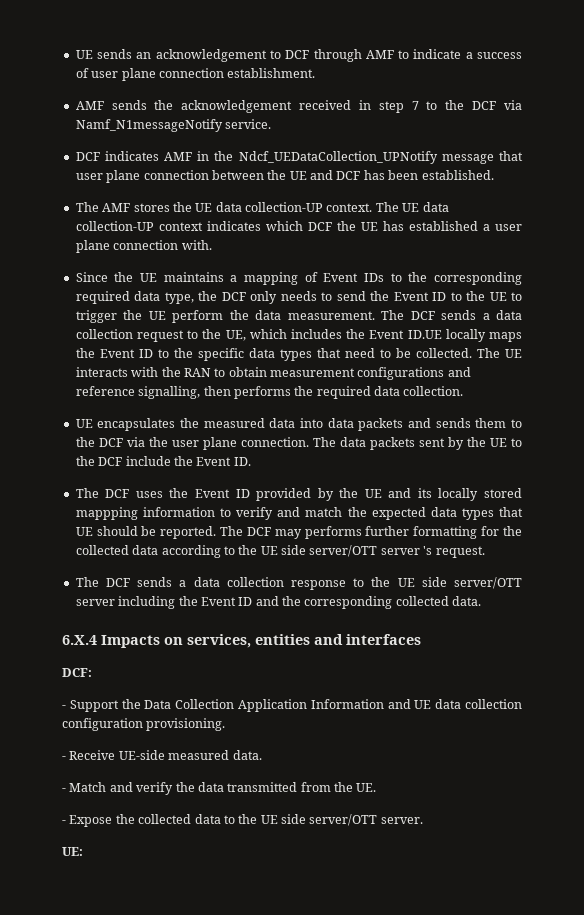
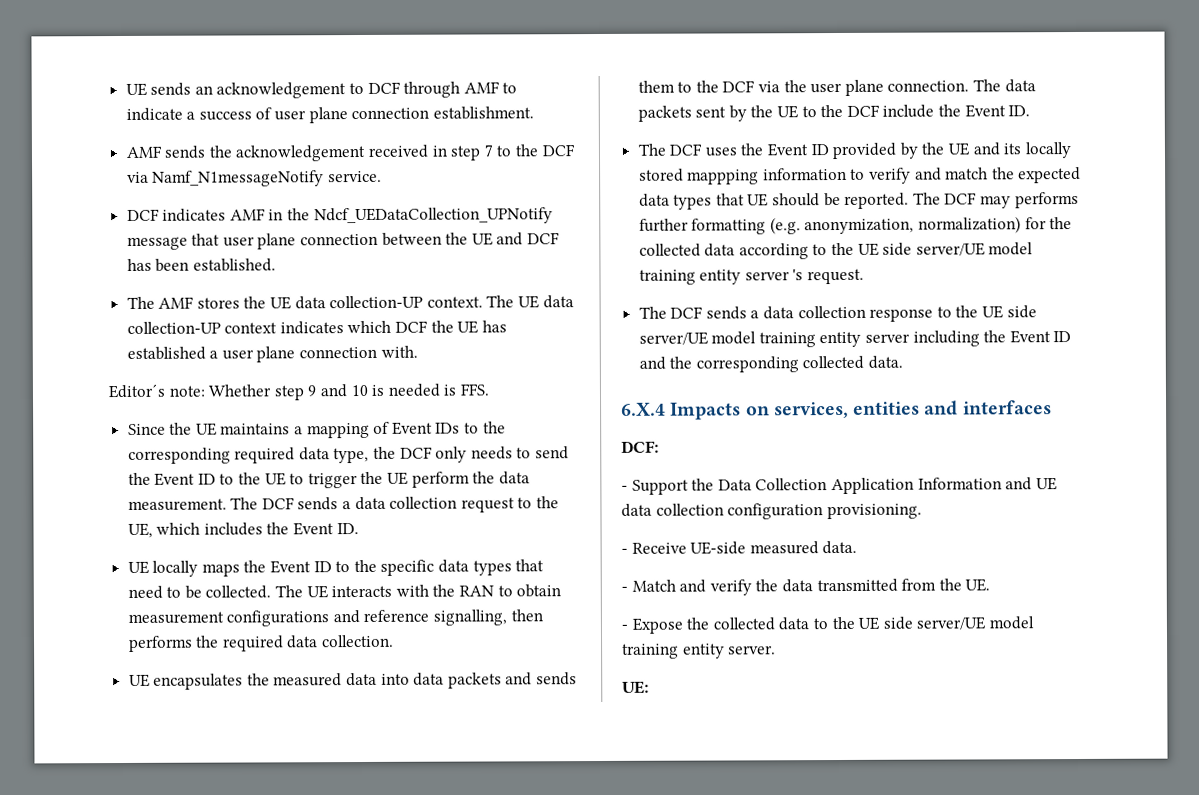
+ Editor´s note: Whether step 9 and 10 is needed is FFS.
- The DCF sends a data collection request to the UE, which includes the Event ID.UE locally maps the Event ID to the specific data types that need to be collected.
+ The DCF sends a data collection request to the UE, which includes the Event ID.
+ UE locally maps the Event ID to the specific data types that need to be collected.
- The DCF may performs further formatting for the collected data according to the UE side server/OTT server 's request.
+ The DCF may performs further formatting (e.g. anonymization, normalization) for the collected data according to the UE side server/UE model training entity server 's request.
- The DCF sends a data collection response to the UE side server/OTT server including the Event ID and the corresponding collected data.
+ The DCF sends a data collection response to the UE side server/UE model training entity server including the Event ID and the corresponding collected data.
- - Expose the collected data to the UE side server/OTT server.
+ - Expose the collected data to the UE side server/UE model training entity server.

